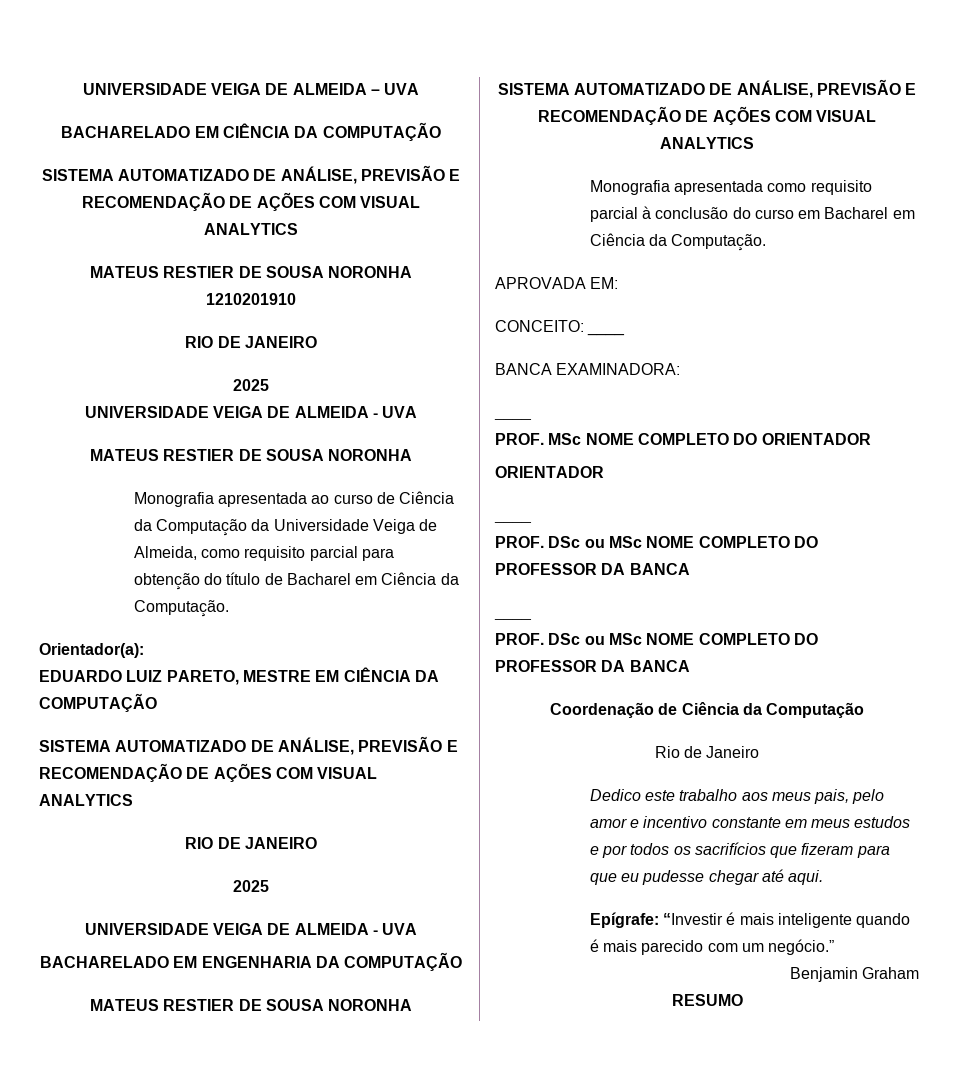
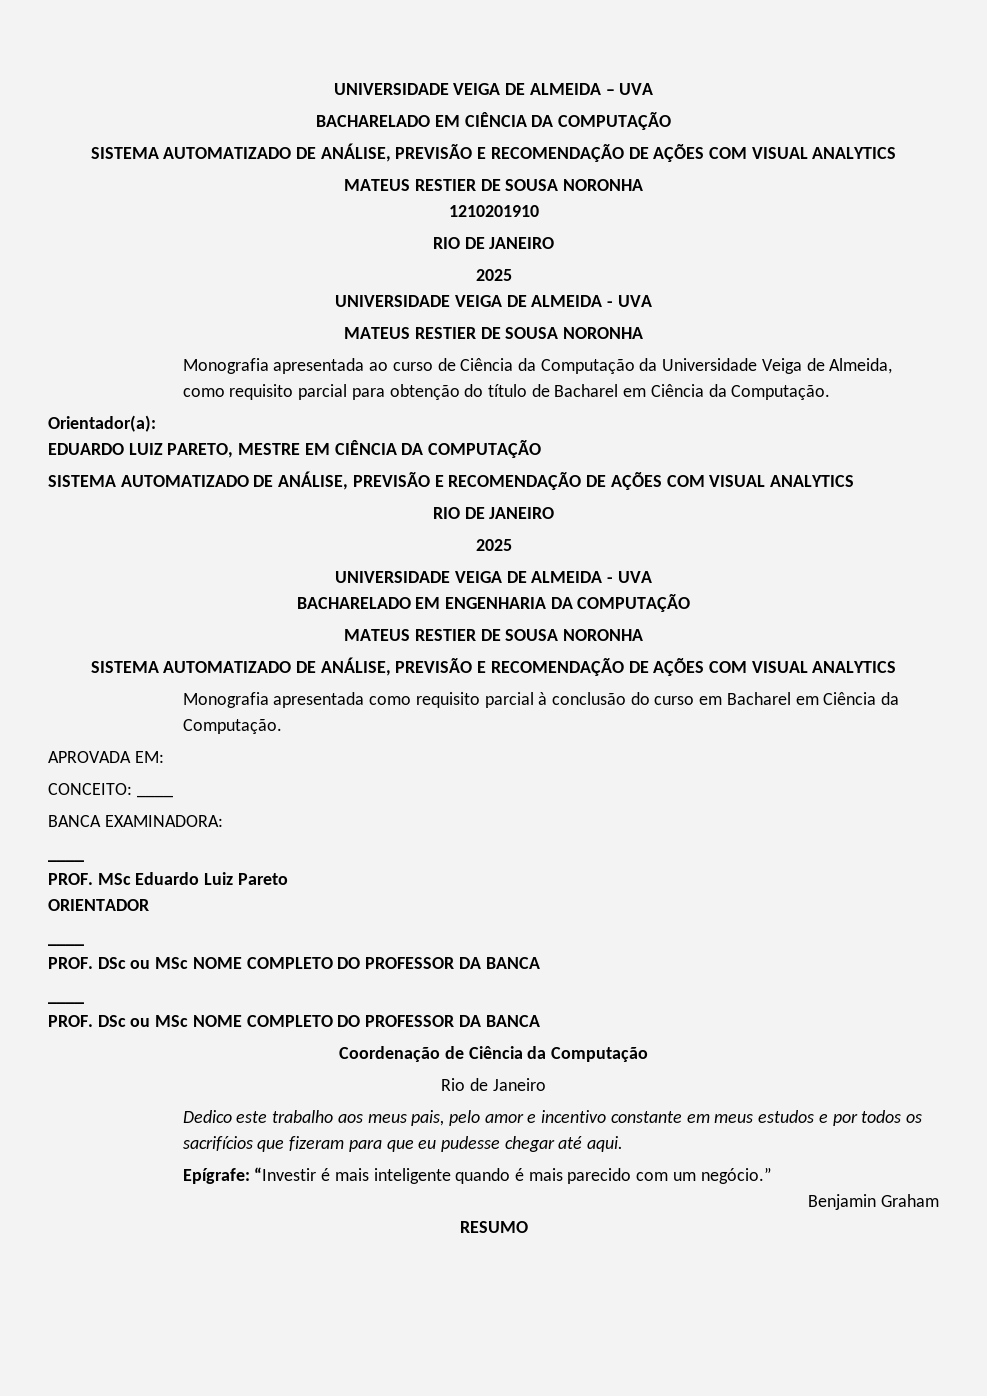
- PROF. MSc NOME COMPLETO DO ORIENTADOR
+ PROF. MSc Eduardo Luiz Pareto

